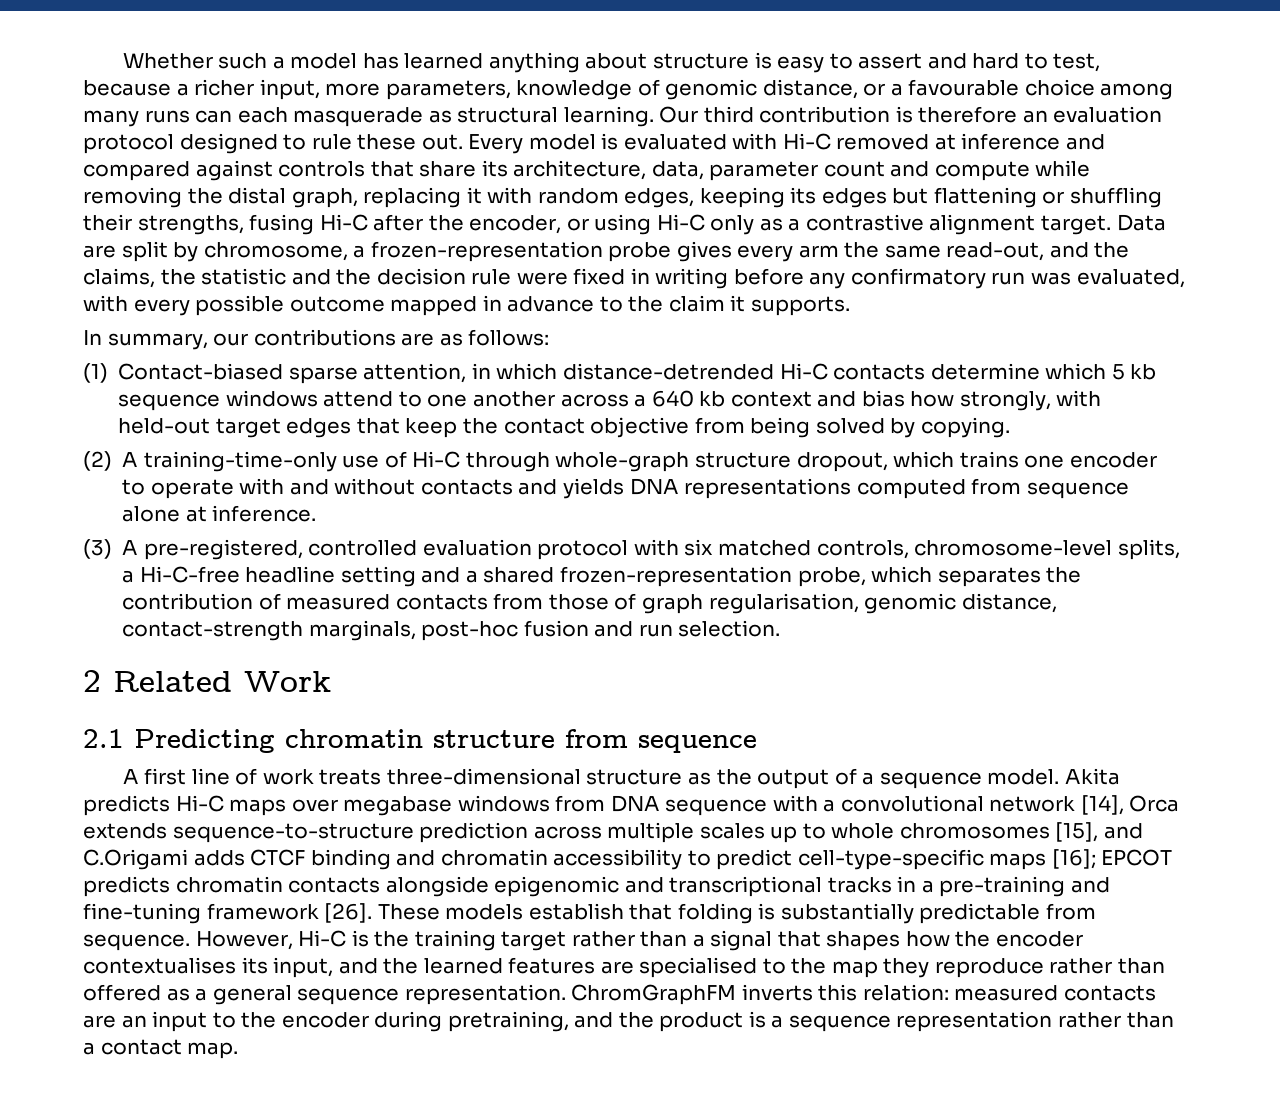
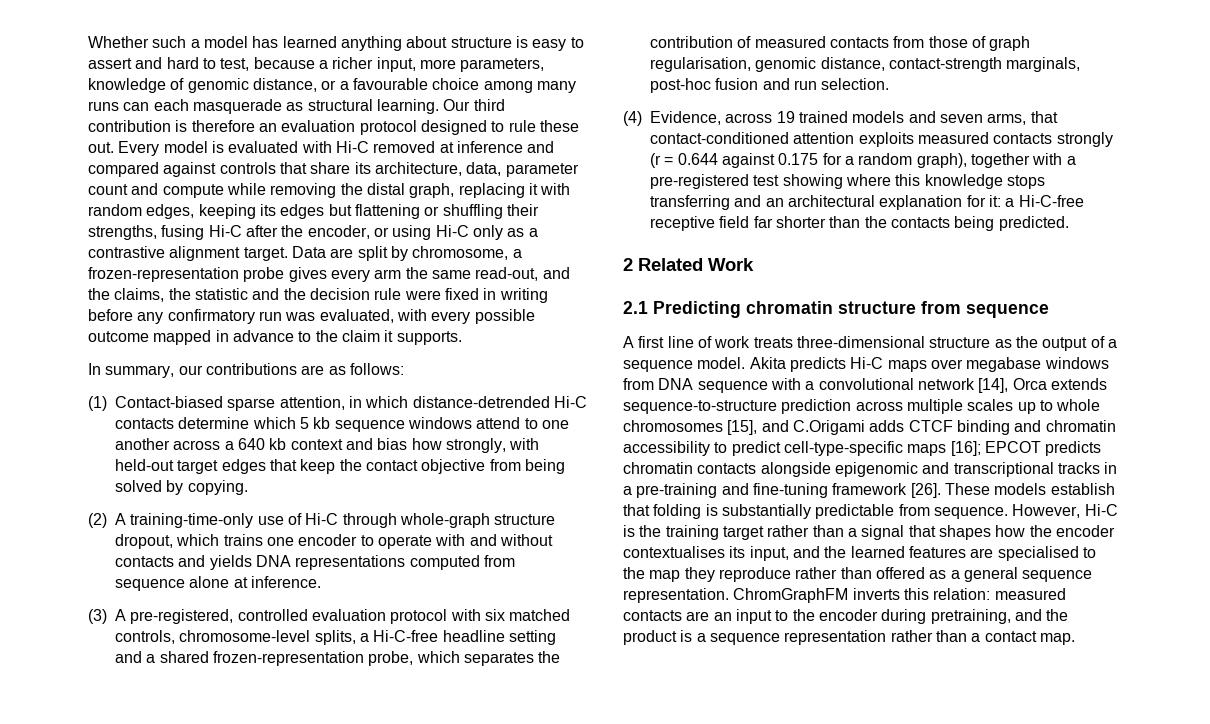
+ (4) Evidence, across 19 trained models and seven arms, that contact-conditioned attention exploits measured contacts strongly (r = 0.644 against 0.175 for a random graph), together with a pre-registered test showing where this knowledge stops transferring and an architectural explanation for it: a Hi-C-free receptive field far shorter than the contacts being predicted.

